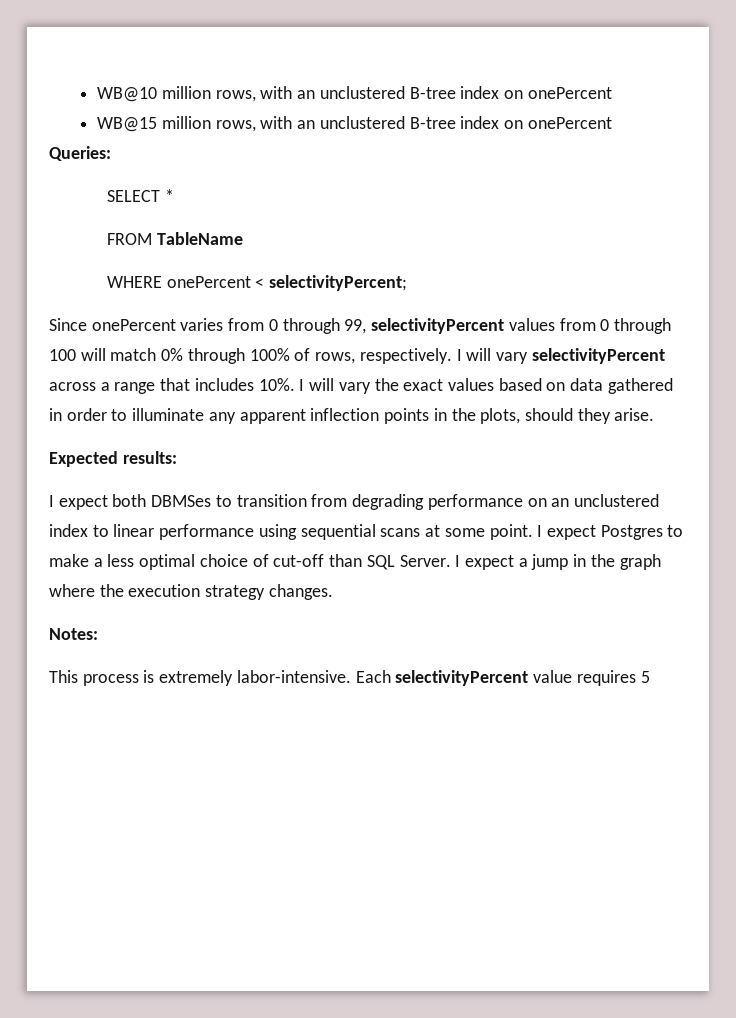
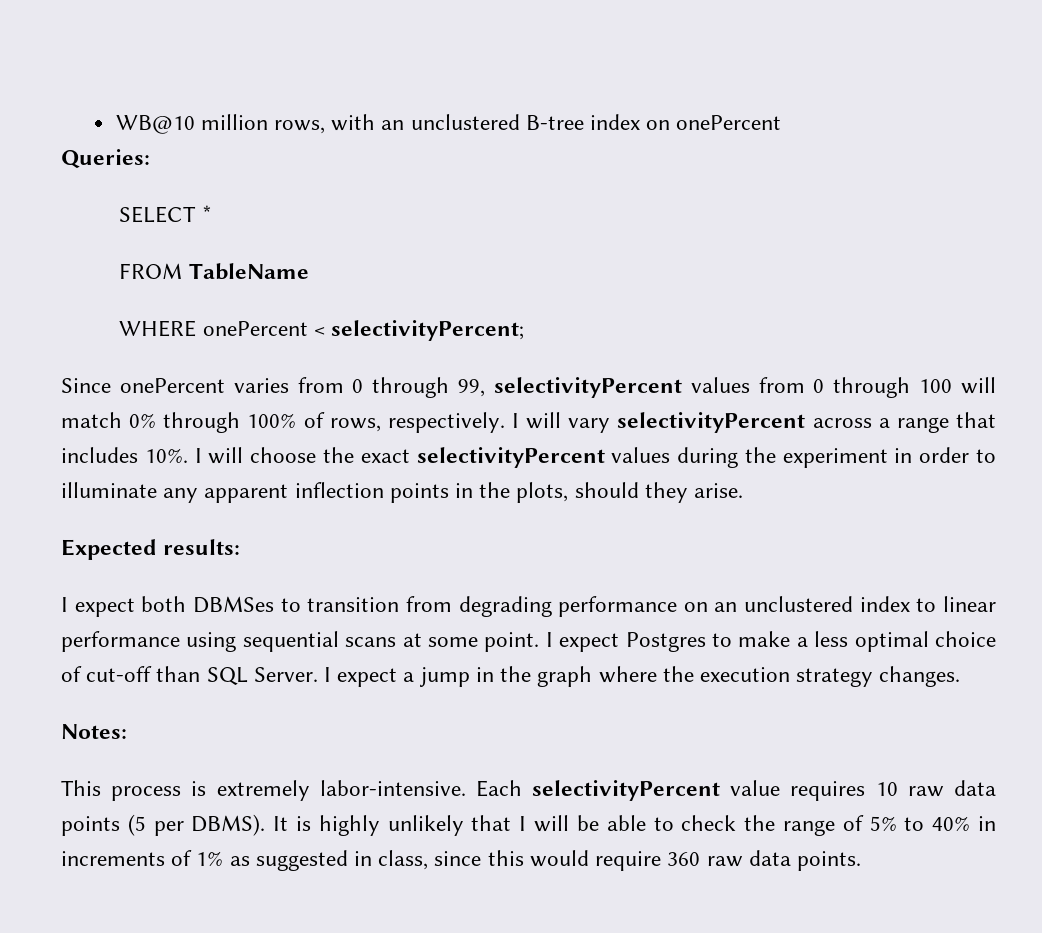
- WB@15 million rows, with an unclustered B-tree index on onePercent
- I will vary the exact values based on data gathered in order to illuminate any apparent inflection points in the plots, should they arise.
+ I will choose the exact selectivityPercent values during the experiment in order to illuminate any apparent inflection points in the plots, should they arise.
- Each selectivityPercent value requires 5
+ Each selectivityPercent value requires 10 raw data points (5 per DBMS). It is highly unlikely that I will be able to check the range of 5% to 40% in increments of 1% as suggested in class, since this would require 360 raw data points.

